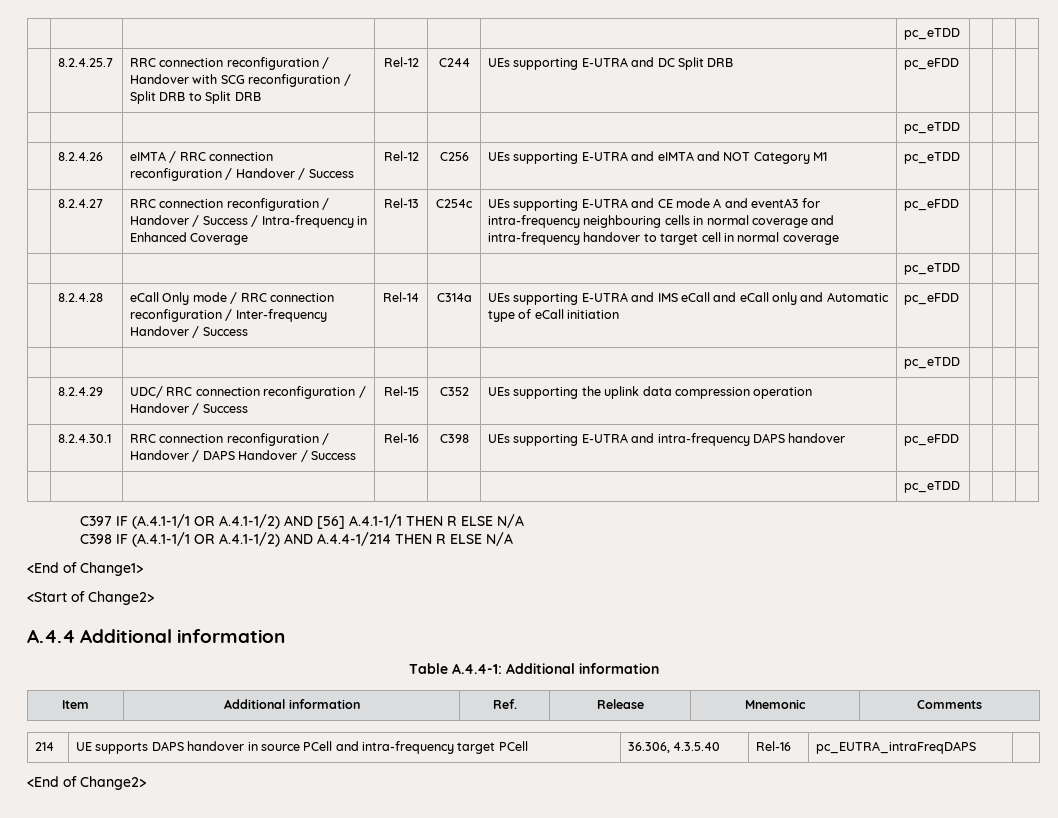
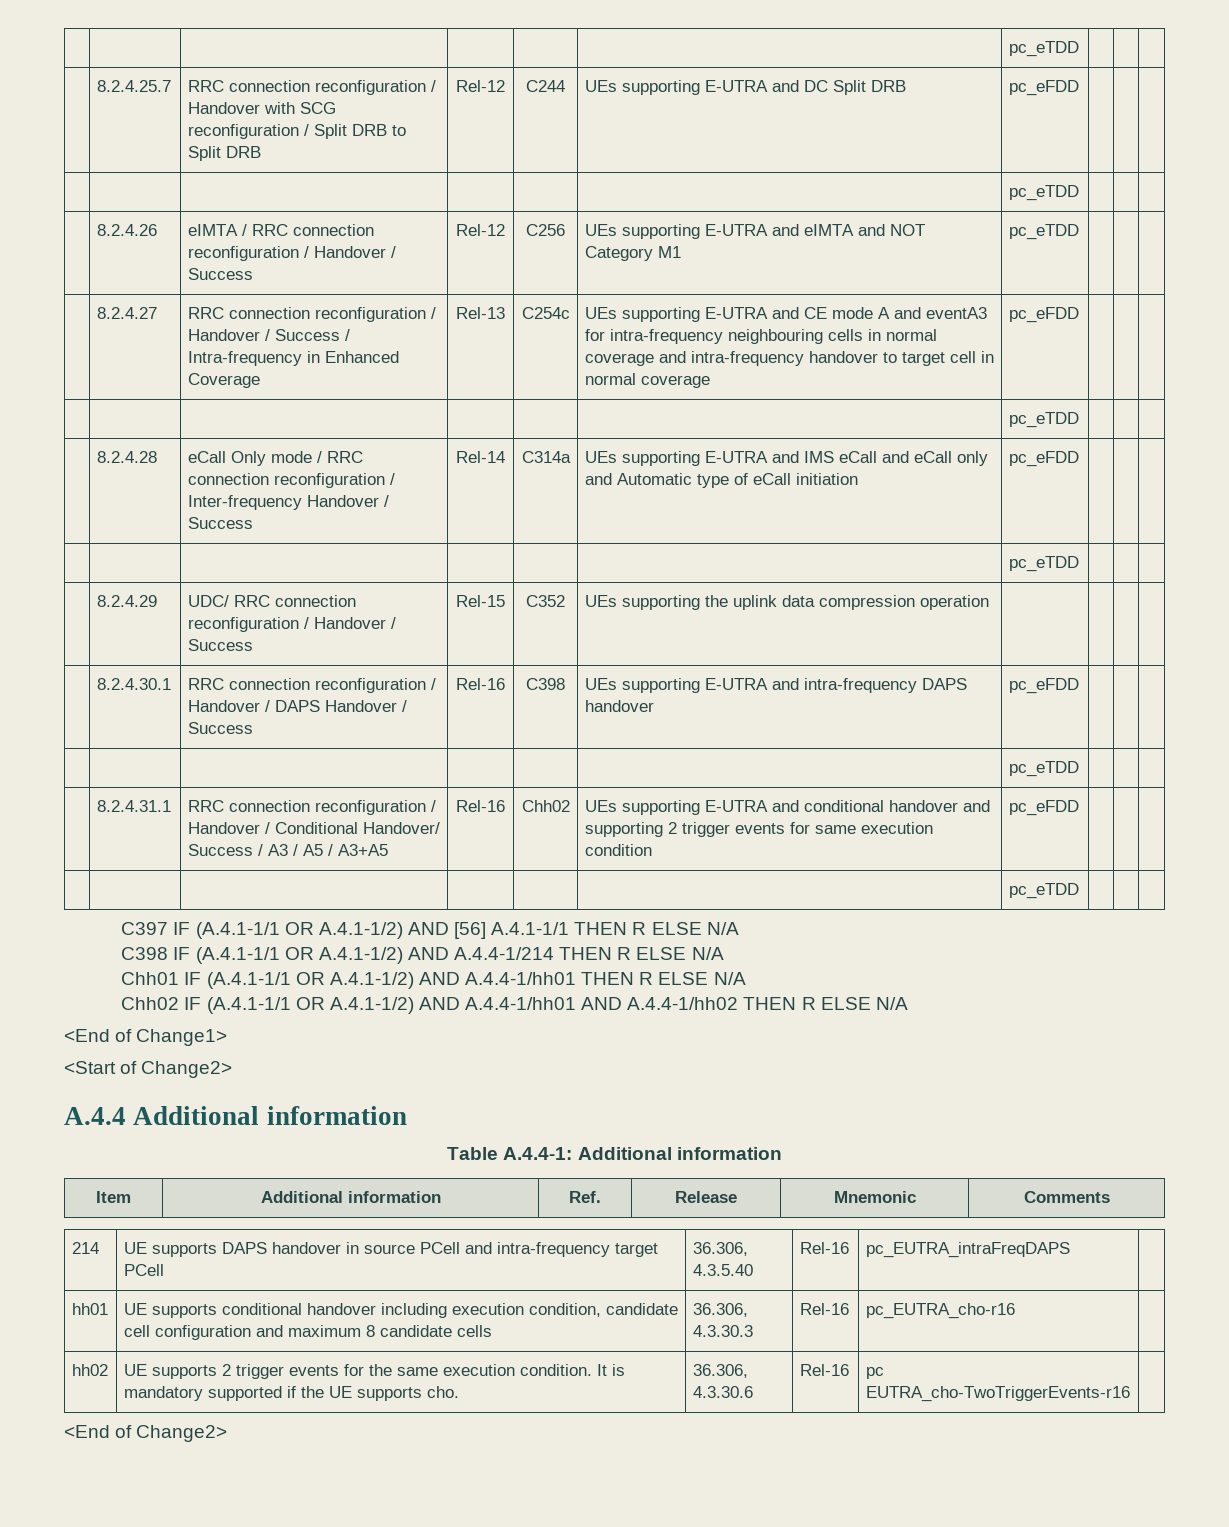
+ | 8.2.4.31.1 | RRC connection reconfiguration / Handover / Conditional Handover/ Success / A3 / A5 / A3+A5 | Rel-16 | Chh02 | UEs supporting E-UTRA and conditional handover and supporting 2 trigger events for same execution condition | pc_eFDD | | |
+ | | | | | | pc_eTDD | | |
+ Chh01 IF (A.4.1-1/1 OR A.4.1-1/2) AND A.4.4-1/hh01 THEN R ELSE N/A
+ Chh02 IF (A.4.1-1/1 OR A.4.1-1/2) AND A.4.4-1/hh01 AND A.4.4-1/hh02 THEN R ELSE N/A
+ hh01 | UE supports conditional handover including execution condition, candidate cell configuration and maximum 8 candidate cells | 36.306, 4.3.30.3 | Rel-16 | pc_EUTRA_cho-r16 |
+ hh02 | UE supports 2 trigger events for the same execution condition. It is mandatory supported if the UE supports cho. | 36.306, 4.3.30.6 | Rel-16 | pc EUTRA_cho-TwoTriggerEvents-r16 |

